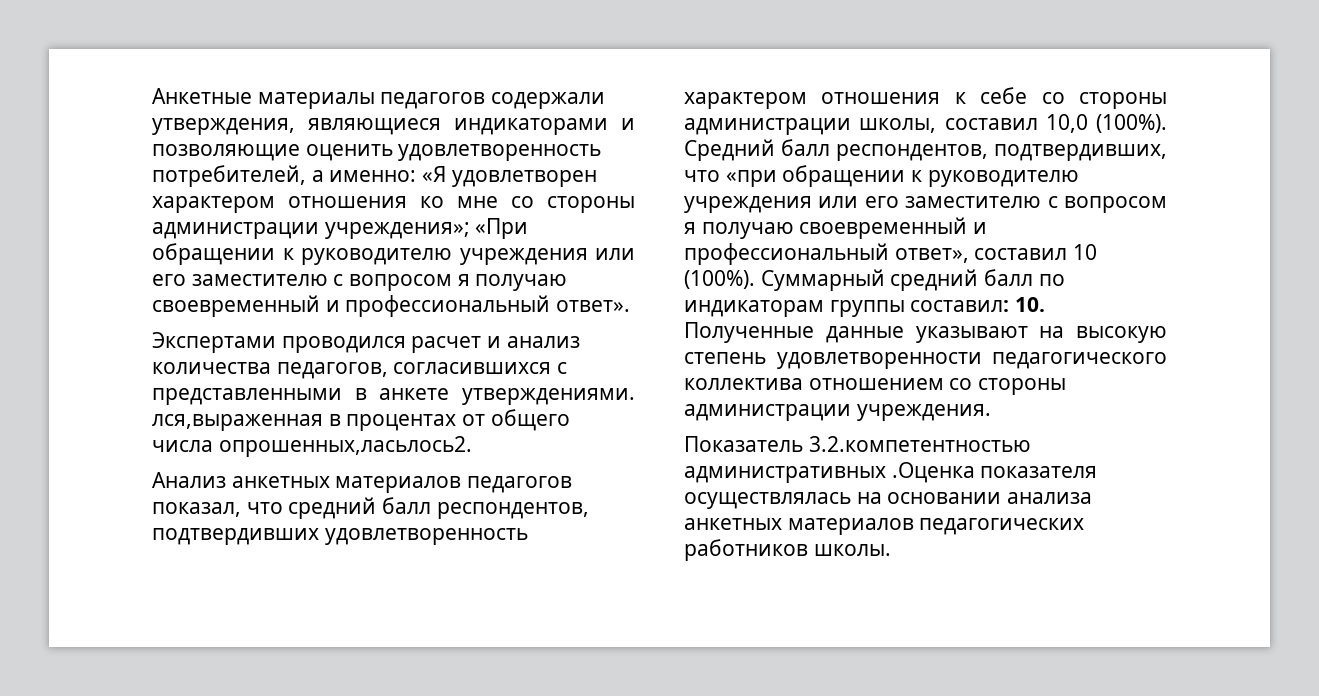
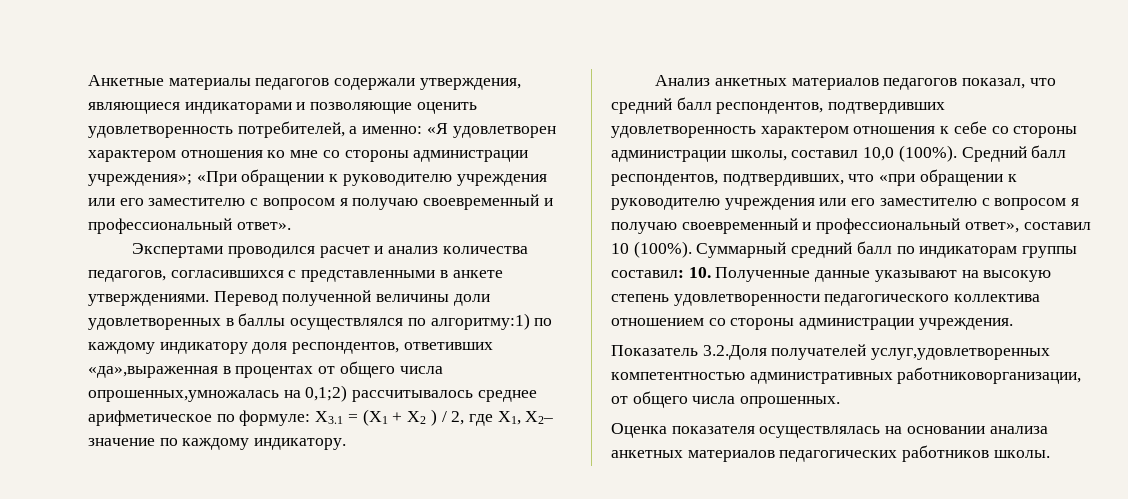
- Экспертами проводился расчет и анализ количества педагогов, согласившихся с представленными в анкете утверждениями. лся,выраженная в процентах от общего числа опрошенных,ласьлось2.
+ Экспертами проводился расчет и анализ количества педагогов, согласившихся с представленными в анкете утверждениями. Перевод полученной величины доли удовлетворенных в баллы осуществлялся по алгоритму:1) по каждому индикатору доля респондентов, ответивших «да»,выраженная в процентах от общего числа опрошенных,умножалась на 0,1;2) рассчитывалось среднее арифметическое по формуле: Х3.1 = (Х1 + Х2 ) / 2, где Х1, Х2– значение по каждому индикатору.
- Показатель 3.2.компетентностью административных .Оценка показателя осуществлялась на основании анализа анкетных материалов педагогических работников школы.
+ Показатель 3.2.Доля получателей услуг,удовлетворенных компетентностью административных работниковорганизации, от общего числа опрошенных.
+ Оценка показателя осуществлялась на основании анализа анкетных материалов педагогических работников школы.

